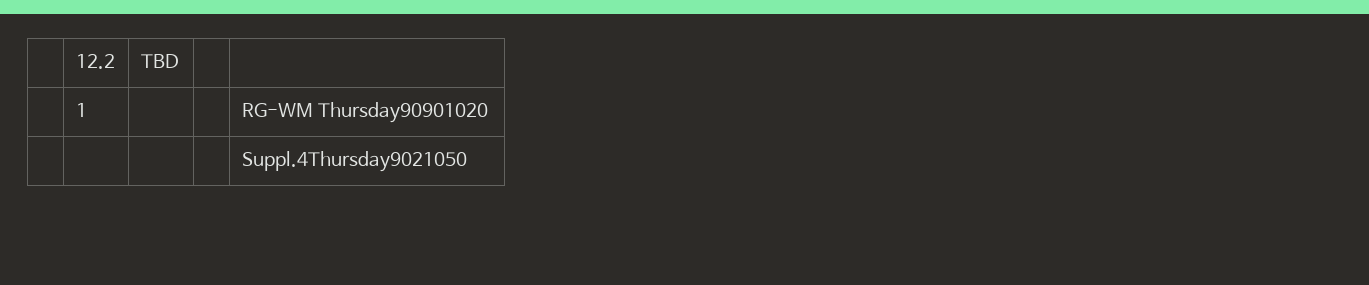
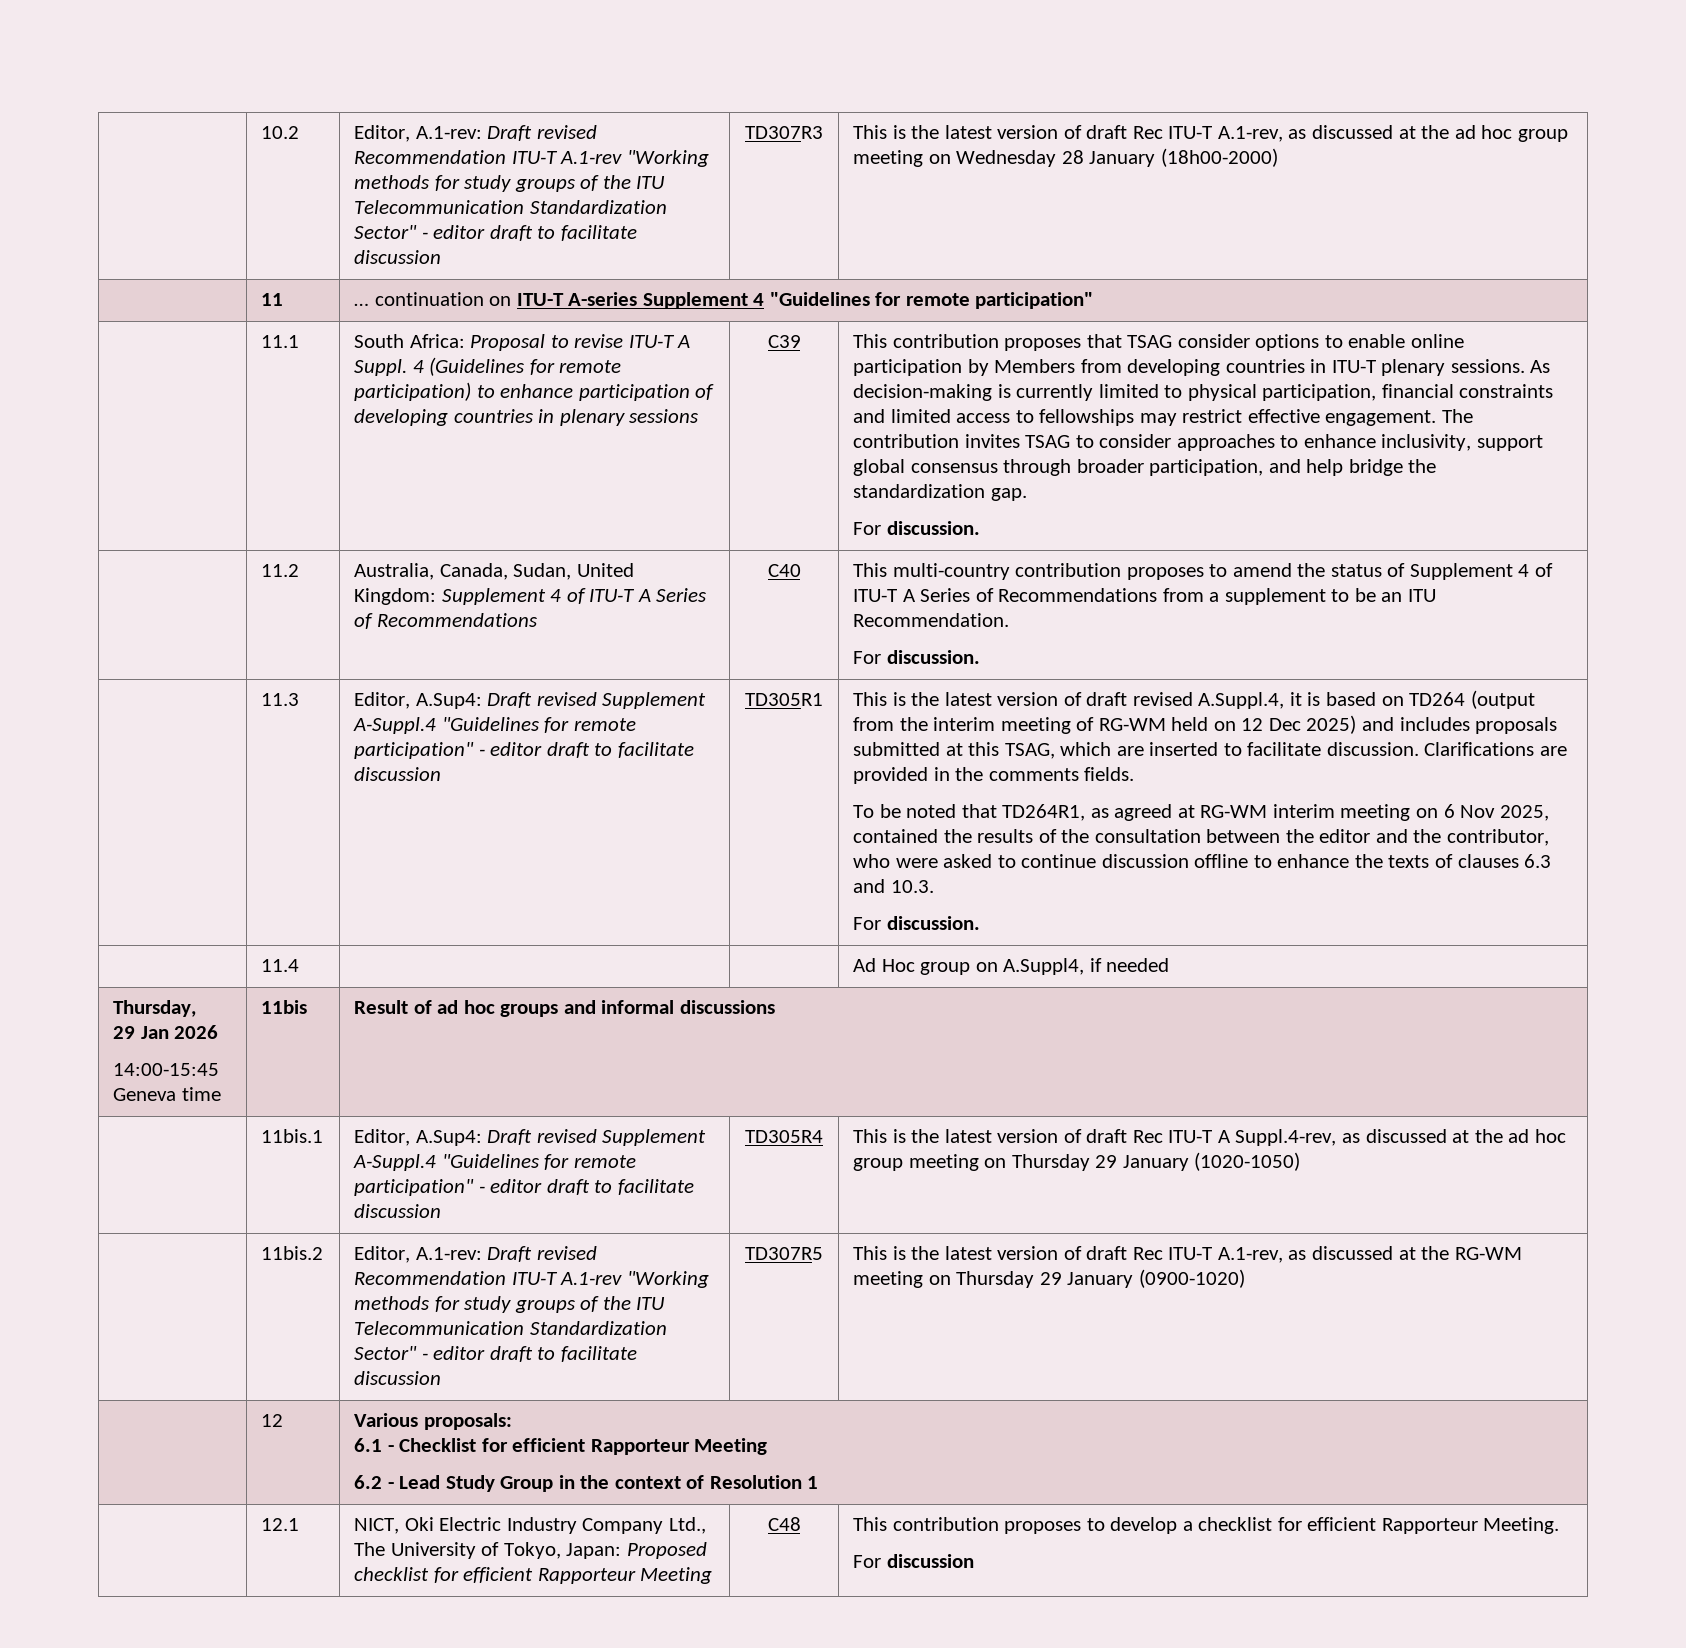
- 12.2 | TBD | |
- | 1 | | | RG-WM Thursday90901020
- | | | | Suppl.4Thursday9021050
+ 10.2 | Editor, A.1-rev: Draft revised Recommendation ITU-T A.1-rev "Working methods for study groups of the ITU Telecommunication Standardization Sector" - editor draft to facilitate discussion | TD307R3 | This is the latest version of draft Rec ITU-T A.1-rev, as discussed at the ad hoc group meeting on Wednesday 28 January (18h00-2000)
+ | 11 | … continuation on ITU-T A-series Supplement 4 "Guidelines for remote participation"
+ | 11.1 | South Africa: Proposal to revise ITU-T A Suppl. 4 (Guidelines for remote participation) to enhance participation of developing countries in plenary sessions | C39 | This contribution proposes that TSAG consider options to enable online participation by Members from developing countries in ITU-T plenary sessions. As decision-making is currently limited to physical participation, financial constraints and limited access to fellowships may restrict effective engagement. The contribution invites TSAG to consider approaches to enhance inclusivity, support global consensus through broader participation, and help bridge the standardization gap.
+ For discussion.
+ | 11.2 | Australia, Canada, Sudan, United Kingdom: Supplement 4 of ITU-T A Series of Recommendations | C40 | This multi-country contribution proposes to amend the status of Supplement 4 of ITU-T A Series of Recommendations from a supplement to be an ITU Recommendation.
+ For discussion.
+ | 11.3 | Editor, A.Sup4: Draft revised Supplement A-Suppl.4 "Guidelines for remote participation" - editor draft to facilitate discussion | TD305R1 | This is the latest version of draft revised A.Suppl.4, it is based on TD264 (output from the interim meeting of RG-WM held on 12 Dec 2025) and includes proposals submitted at this TSAG, which are inserted to facilitate discussion. Clarifications are provided in the comments fields.
+ To be noted that TD264R1, as agreed at RG-WM interim meeting on 6 Nov 2025, contained the results of the consultation between the editor and the contributor, who were asked to continue discussion offline to enhance the texts of clauses 6.3 and 10.3.
+ For discussion.
+ | 11.4 | | | Ad Hoc group on A.Suppl4, if needed
+ Thursday,
+ 29 Jan 2026
+ 14:00-15:45 Geneva time | 11bis | Result of ad hoc groups and informal discussions
+ | 11bis.1 | Editor, A.Sup4: Draft revised Supplement A-Suppl.4 "Guidelines for remote participation" - editor draft to facilitate discussion | TD305R4 | This is the latest version of draft Rec ITU-T A Suppl.4-rev, as discussed at the ad hoc group meeting on Thursday 29 January (1020-1050)
+ | 11bis.2 | Editor, A.1-rev: Draft revised Recommendation ITU-T A.1-rev "Working methods for study groups of the ITU Telecommunication Standardization Sector" - editor draft to facilitate discussion | TD307R5 | This is the latest version of draft Rec ITU-T A.1-rev, as discussed at the RG-WM meeting on Thursday 29 January (0900-1020)
+ | 12 | Various proposals:
+ 6.1 - Checklist for efficient Rapporteur Meeting
+ 6.2 - Lead Study Group in the context of Resolution 1
+ | 12.1 | NICT, Oki Electric Industry Company Ltd., The University of Tokyo, Japan: Proposed checklist for efficient Rapporteur Meeting | C48 | This contribution proposes to develop a checklist for efficient Rapporteur Meeting.
+ For discussion

